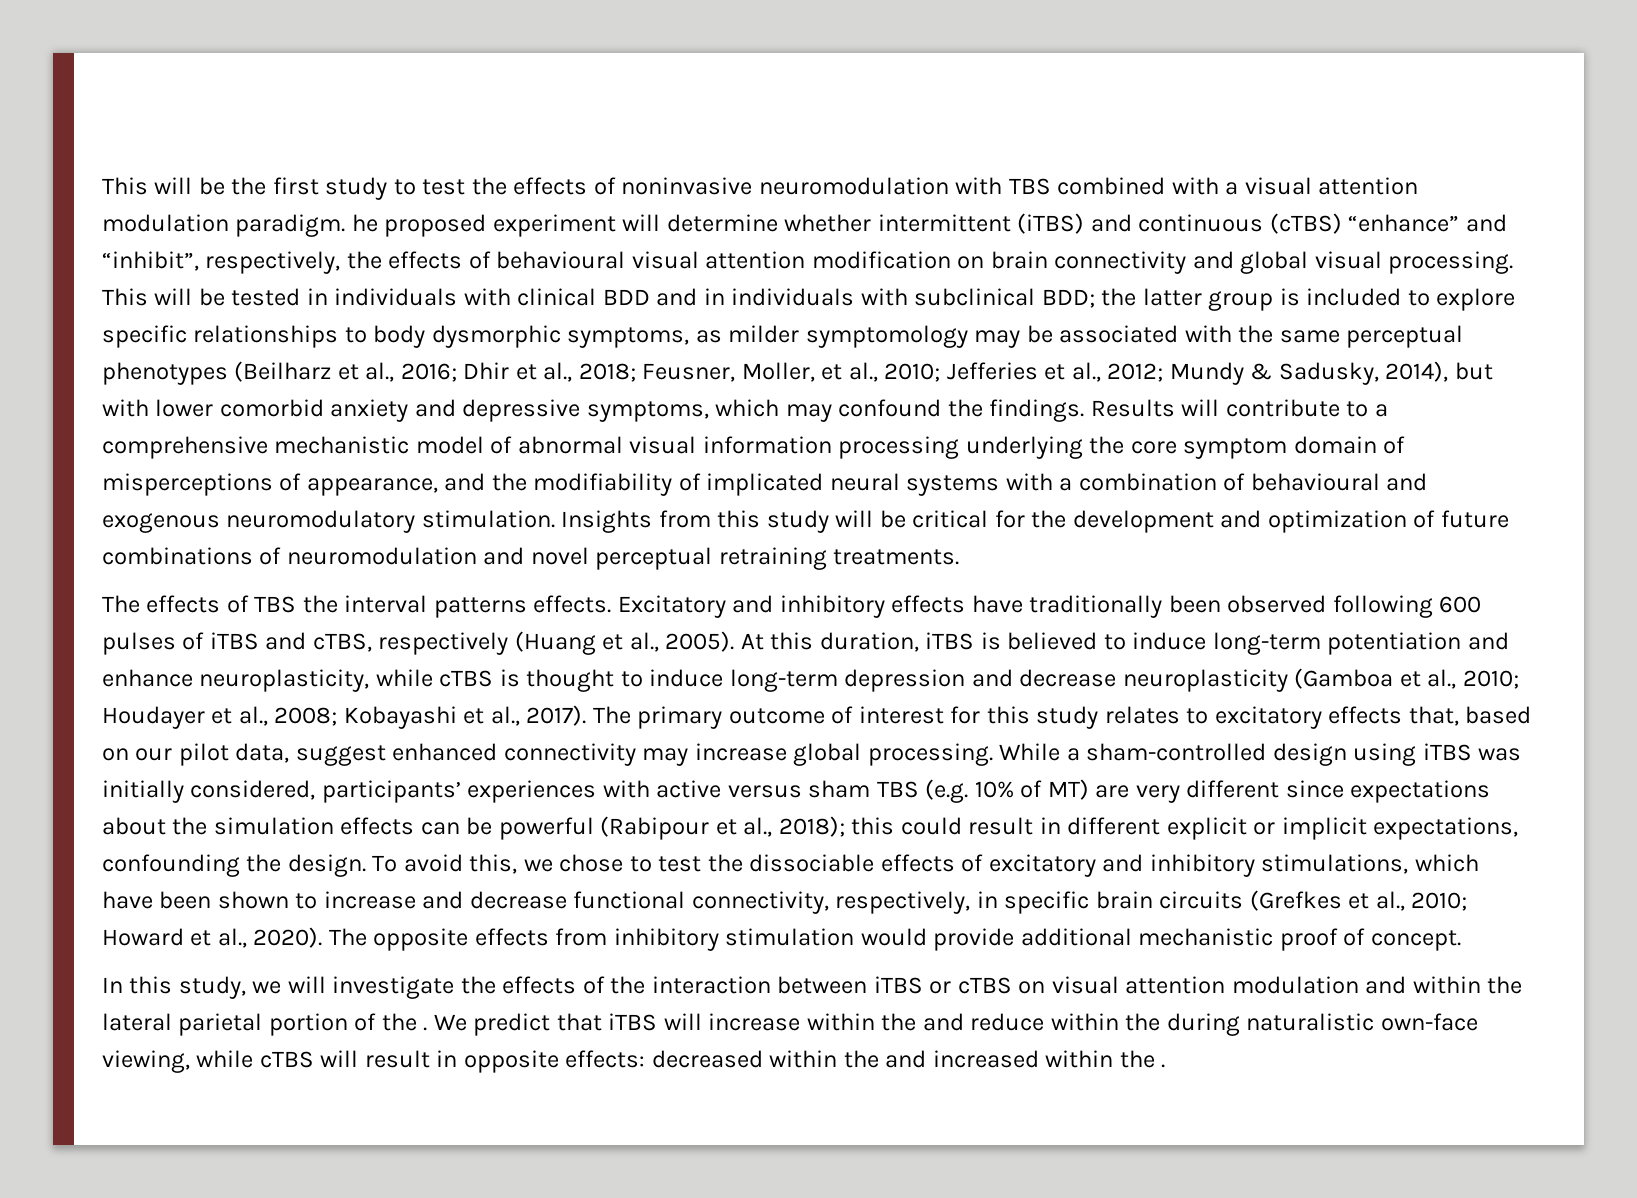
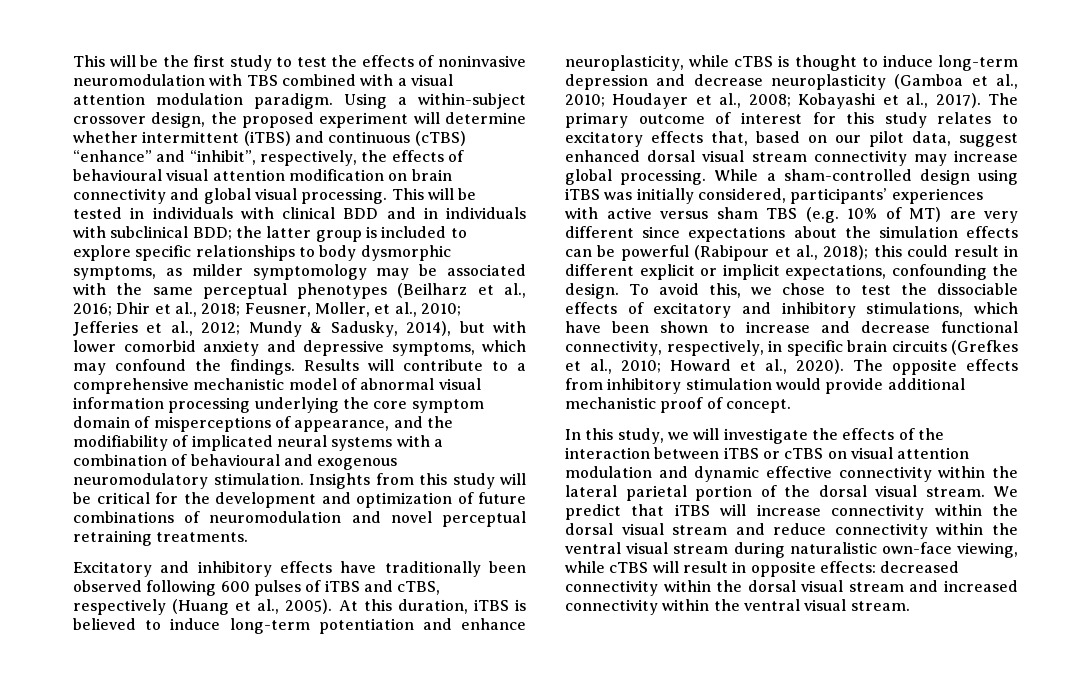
- This will be the first study to test the effects of noninvasive neuromodulation with TBS combined with a visual attention modulation paradigm. he proposed experiment will determine whether intermittent (iTBS) and continuous (cTBS) “enhance” and “inhibit”, respectively, the effects of behavioural visual attention modification on brain connectivity and global visual processing.
+ This will be the first study to test the effects of noninvasive neuromodulation with TBS combined with a visual attention modulation paradigm. Using a within-subject crossover design, the proposed experiment will determine whether intermittent (iTBS) and continuous (cTBS) “enhance” and “inhibit”, respectively, the effects of behavioural visual attention modification on brain connectivity and global visual processing.
- The effects of TBS the interval patterns effects.
- The primary outcome of interest for this study relates to excitatory effects that, based on our pilot data, suggest enhanced connectivity may increase global processing.
+ The primary outcome of interest for this study relates to excitatory effects that, based on our pilot data, suggest enhanced dorsal visual stream connectivity may increase global processing.
- In this study, we will investigate the effects of the interaction between iTBS or cTBS on visual attention modulation and within the lateral parietal portion of the .
+ In this study, we will investigate the effects of the interaction between iTBS or cTBS on visual attention modulation and dynamic effective connectivity within the lateral parietal portion of the dorsal visual stream.
- We predict that iTBS will increase within the and reduce within the during naturalistic own-face viewing, while cTBS will result in opposite effects: decreased within the and increased within the .
+ We predict that iTBS will increase connectivity within the dorsal visual stream and reduce connectivity within the ventral visual stream during naturalistic own-face viewing, while cTBS will result in opposite effects: decreased connectivity within the dorsal visual stream and increased connectivity within the ventral visual stream.

